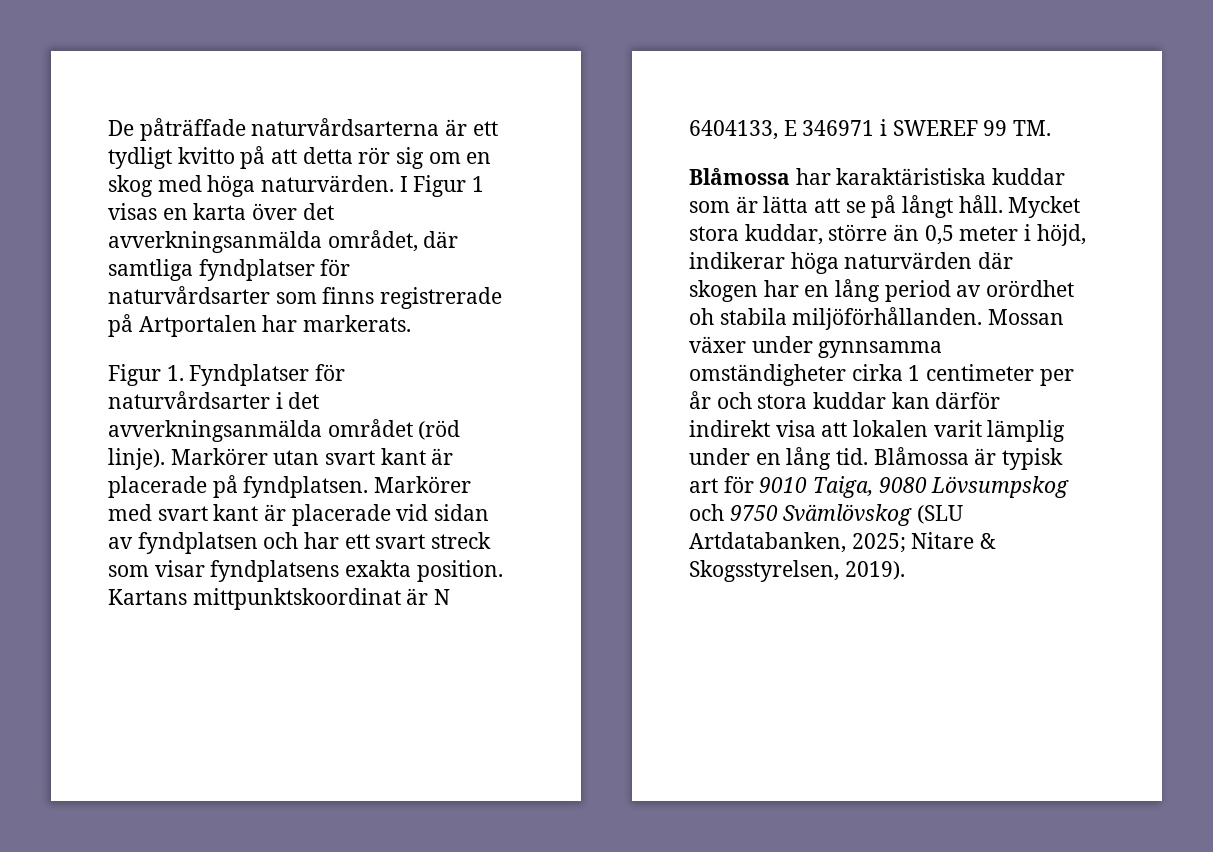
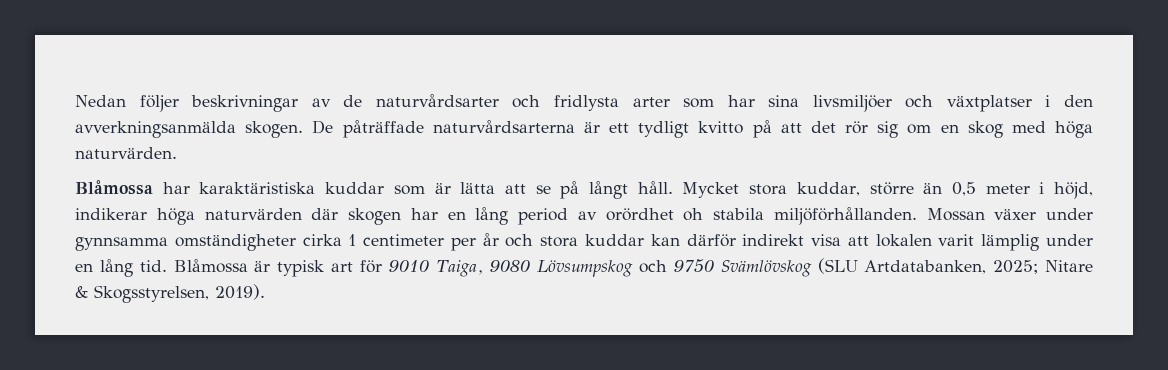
+ Nedan följer beskrivningar av de naturvårdsarter och fridlysta arter som har sina livsmiljöer och växtplatser i den avverkningsanmälda skogen.
- De påträffade naturvårdsarterna är ett tydligt kvitto på att detta rör sig om en skog med höga naturvärden. I Figur 1 visas en karta över det avverkningsanmälda området, där samtliga fyndplatser för naturvårdsarter som finns registrerade på Artportalen har markerats.
- Figur 1. Fyndplatser för naturvårdsarter i det avverkningsanmälda området (röd linje). Markörer utan svart kant är placerade på fyndplatsen. Markörer med svart kant är placerade vid sidan av fyndplatsen och har ett svart streck som visar fyndplatsens exakta position. Kartans mittpunktskoordinat är N 6404133, E 346971 i SWEREF 99 TM.
+ De påträffade naturvårdsarterna är ett tydligt kvitto på att det rör sig om en skog med höga naturvärden.

